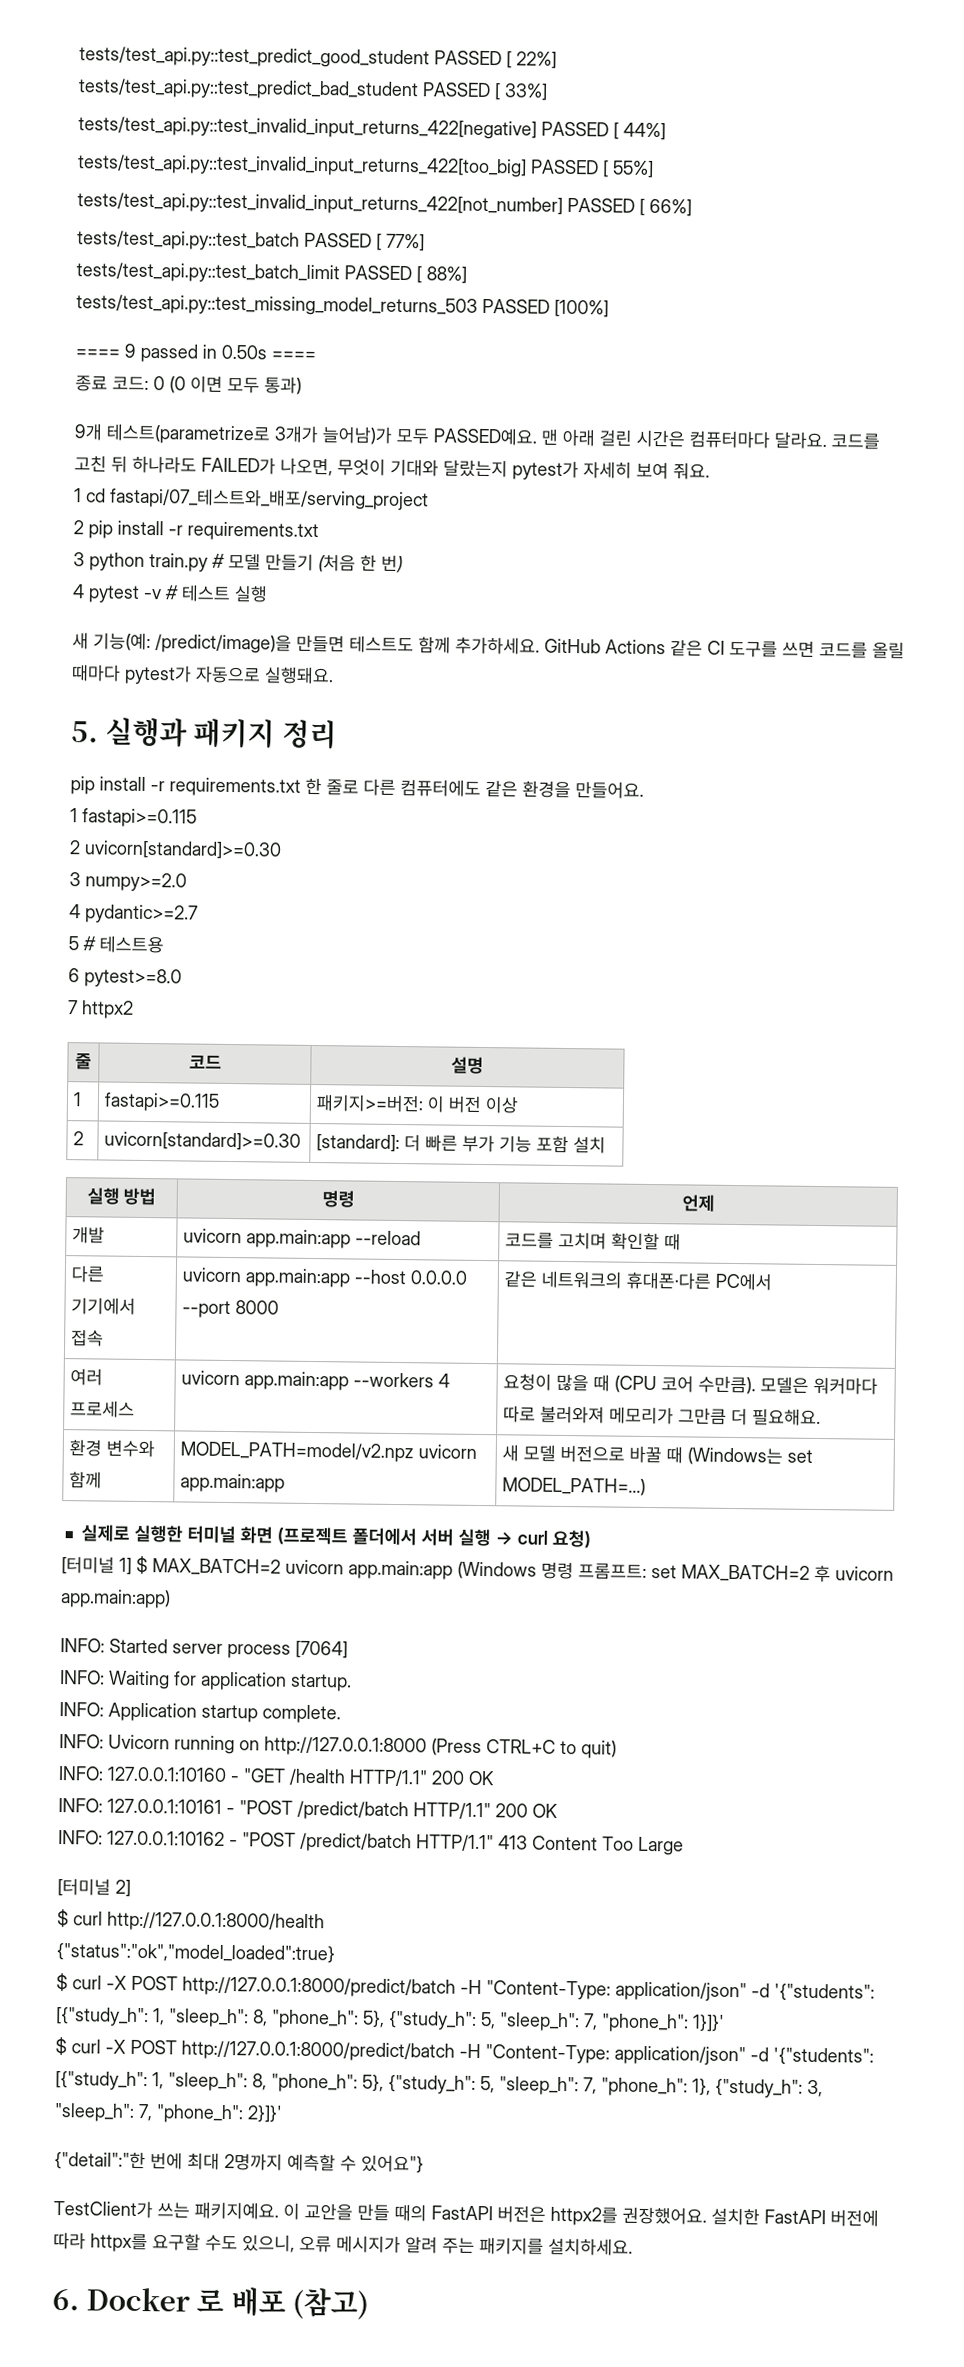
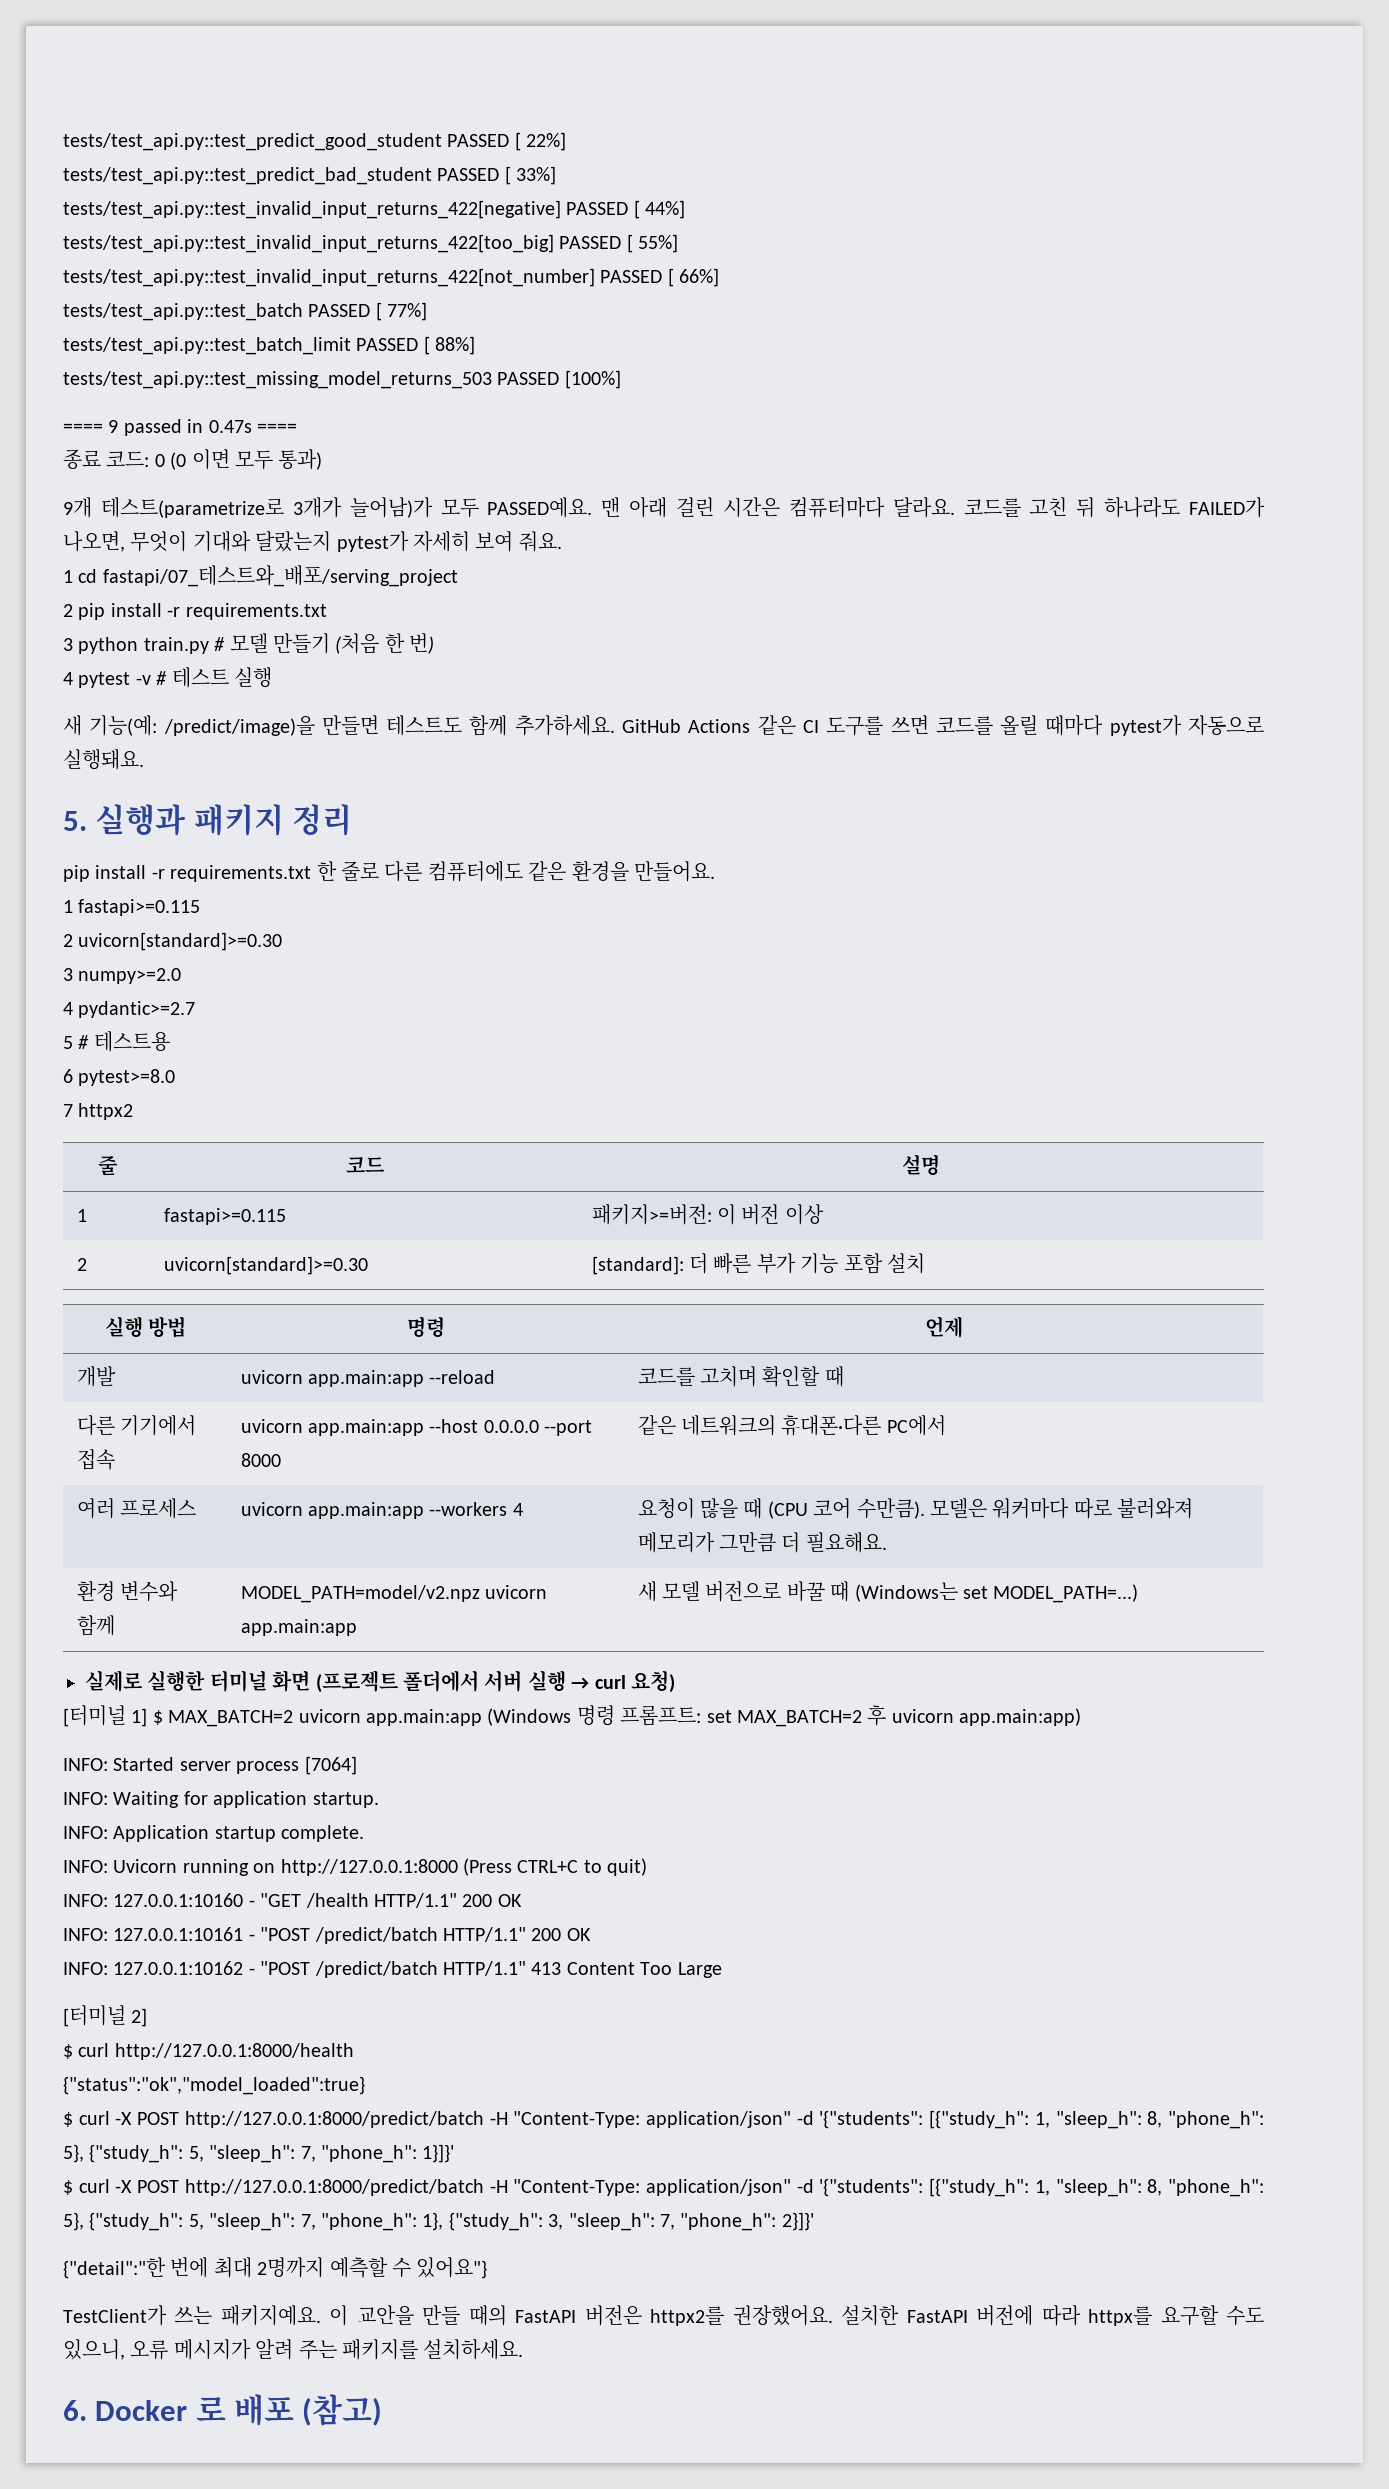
- ==== 9 passed in 0.50s ====
+ ==== 9 passed in 0.47s ====

